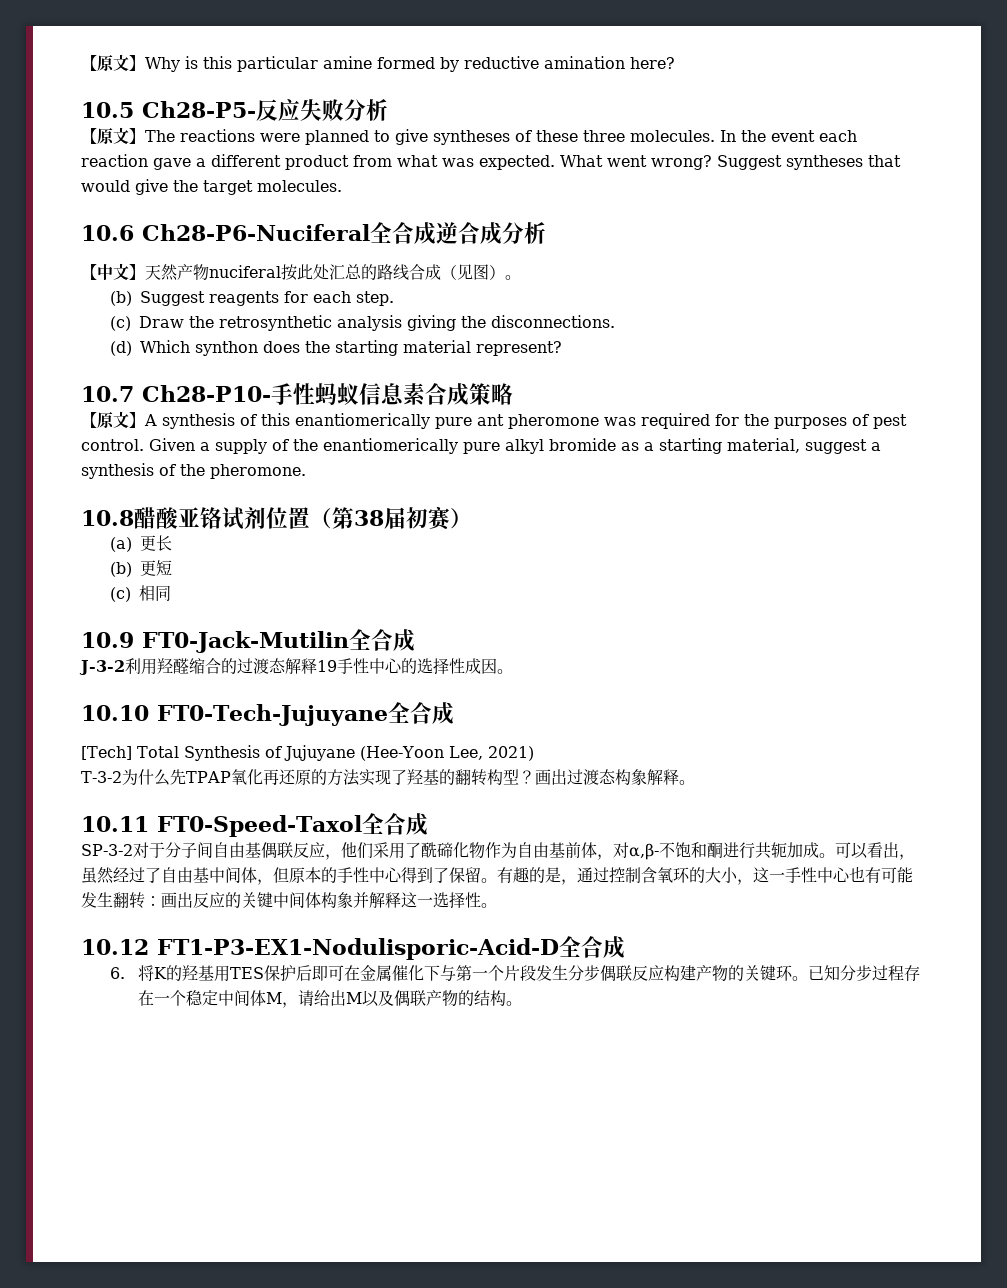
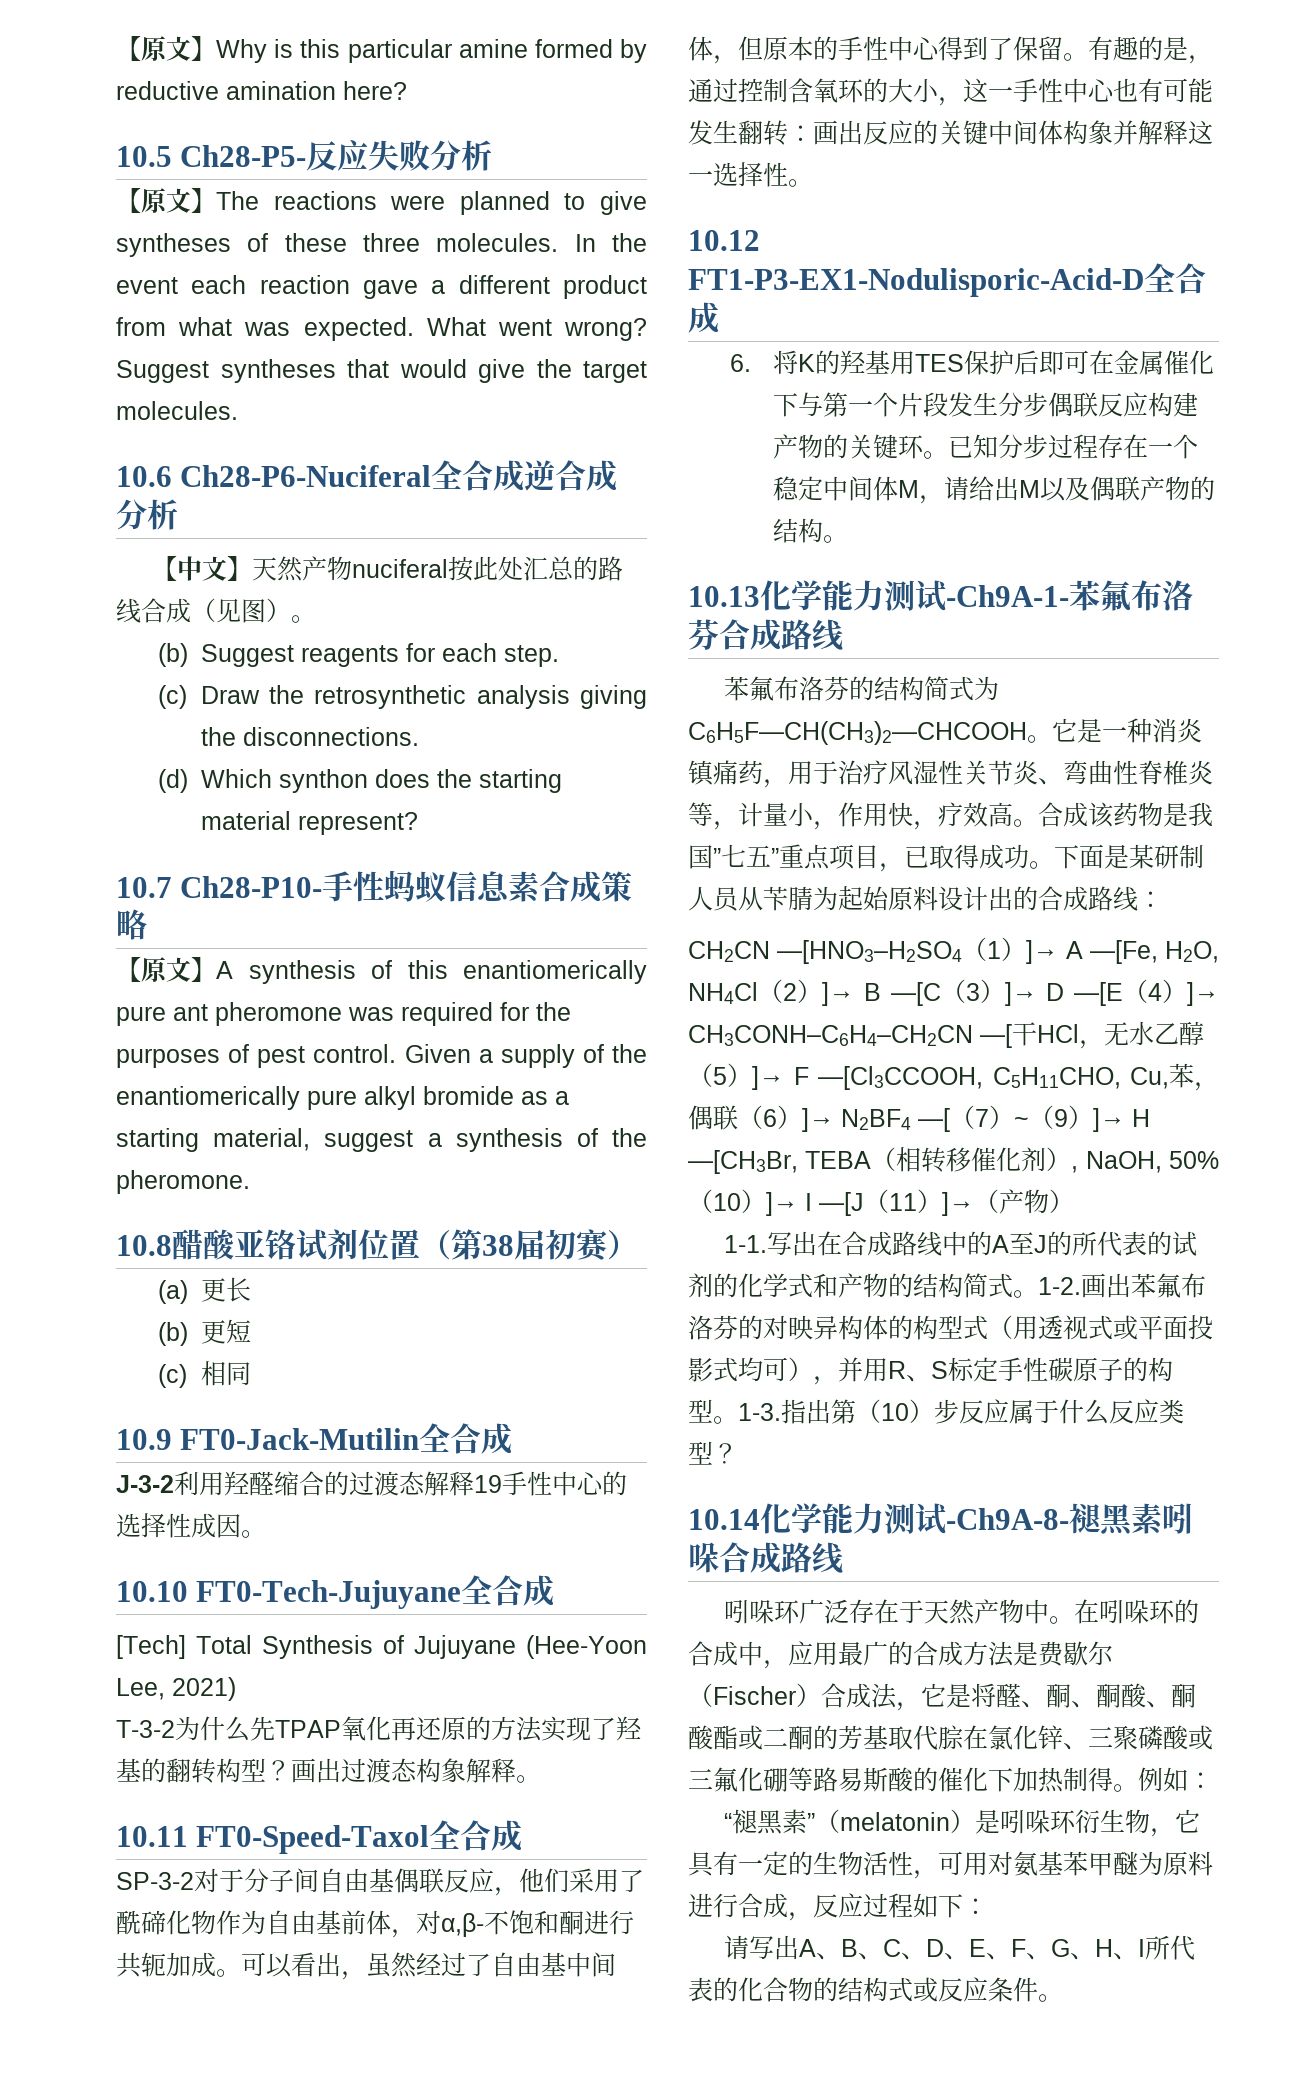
+ 10.13化学能力测试-Ch9A-1-苯氟布洛芬合成路线
+ 苯氟布洛芬的结构简式为C6H5F—CH(CH3)2—CHCOOH。它是一种消炎镇痛药，用于治疗风湿性关节炎、弯曲性脊椎炎等，计量小，作用快，疗效高。合成该药物是我国”七五”重点项目，已取得成功。下面是某研制人员从苄腈为起始原料设计出的合成路线：
+ CH2CN ―[HNO3–H2SO4（1）]→ A ―[Fe, H2O, NH4Cl（2）]→ B ―[C（3）]→ D ―[E（4）]→ CH3CONH–C6H4–CH2CN ―[干HCl，无水乙醇（5）]→ F ―[Cl3CCOOH, C5H11CHO, Cu,苯，偶联（6）]→ N2BF4 ―[（7）~（9）]→ H ―[CH3Br, TEBA（相转移催化剂）, NaOH, 50%（10）]→ I ―[J（11）]→（产物）
+ 1-1.写出在合成路线中的A至J的所代表的试剂的化学式和产物的结构简式。1-2.画出苯氟布洛芬的对映异构体的构型式（用透视式或平面投影式均可），并用R、S标定手性碳原子的构型。1-3.指出第（10）步反应属于什么反应类型？
+ 10.14化学能力测试-Ch9A-8-褪黑素吲哚合成路线
+ 吲哚环广泛存在于天然产物中。在吲哚环的合成中，应用最广的合成方法是费歇尔（Fischer）合成法，它是将醛、酮、酮酸、酮酸酯或二酮的芳基取代腙在氯化锌、三聚磷酸或三氟化硼等路易斯酸的催化下加热制得。例如：
+ “褪黑素”（melatonin）是吲哚环衍生物，它具有一定的生物活性，可用对氨基苯甲醚为原料进行合成，反应过程如下：
+ 请写出A、B、C、D、E、F、G、H、I所代表的化合物的结构式或反应条件。

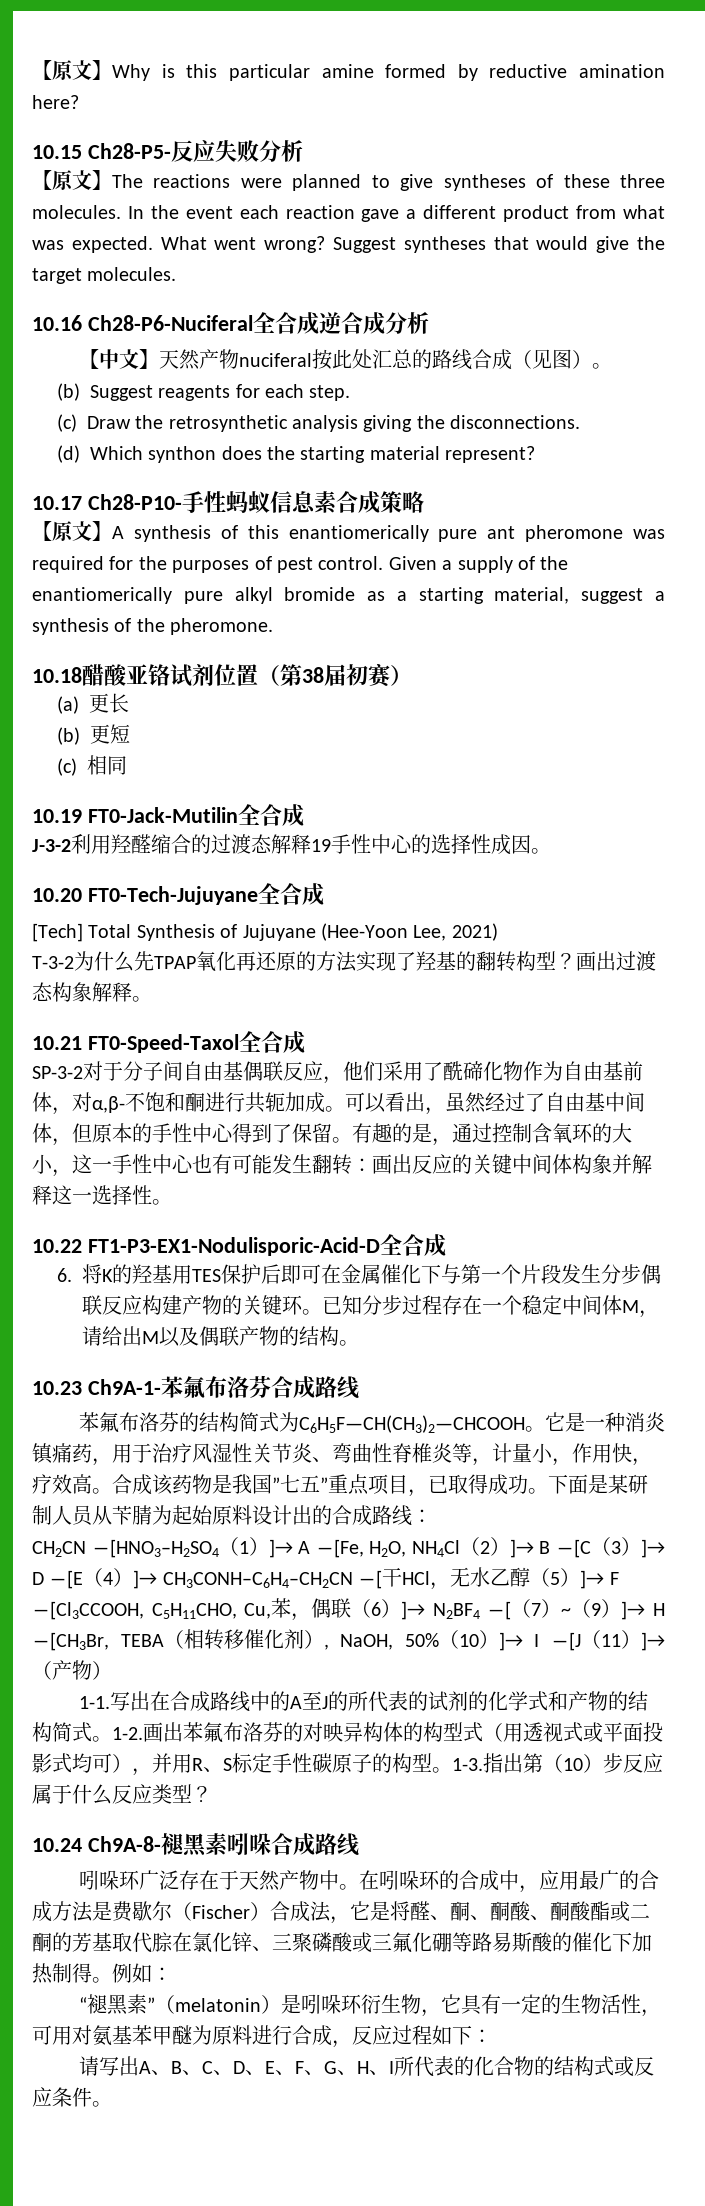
- 10.5 Ch28-P5-反应失败分析
+ 10.15 Ch28-P5-反应失败分析
- 10.6 Ch28-P6-Nuciferal全合成逆合成分析
+ 10.16 Ch28-P6-Nuciferal全合成逆合成分析
- 10.7 Ch28-P10-手性蚂蚁信息素合成策略
+ 10.17 Ch28-P10-手性蚂蚁信息素合成策略
- 10.8醋酸亚铬试剂位置（第38届初赛）
+ 10.18醋酸亚铬试剂位置（第38届初赛）
- 10.9 FT0-Jack-Mutilin全合成
+ 10.19 FT0-Jack-Mutilin全合成
- 10.10 FT0-Tech-Jujuyane全合成
+ 10.20 FT0-Tech-Jujuyane全合成
- 10.11 FT0-Speed-Taxol全合成
+ 10.21 FT0-Speed-Taxol全合成
- 10.12 FT1-P3-EX1-Nodulisporic-Acid-D全合成
+ 10.22 FT1-P3-EX1-Nodulisporic-Acid-D全合成
- 10.13化学能力测试-Ch9A-1-苯氟布洛芬合成路线
+ 10.23 Ch9A-1-苯氟布洛芬合成路线
- 10.14化学能力测试-Ch9A-8-褪黑素吲哚合成路线
+ 10.24 Ch9A-8-褪黑素吲哚合成路线

